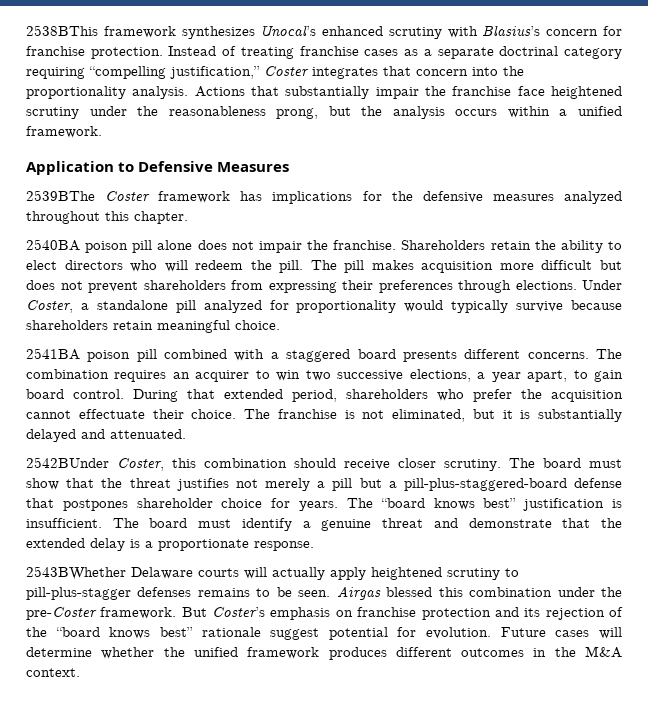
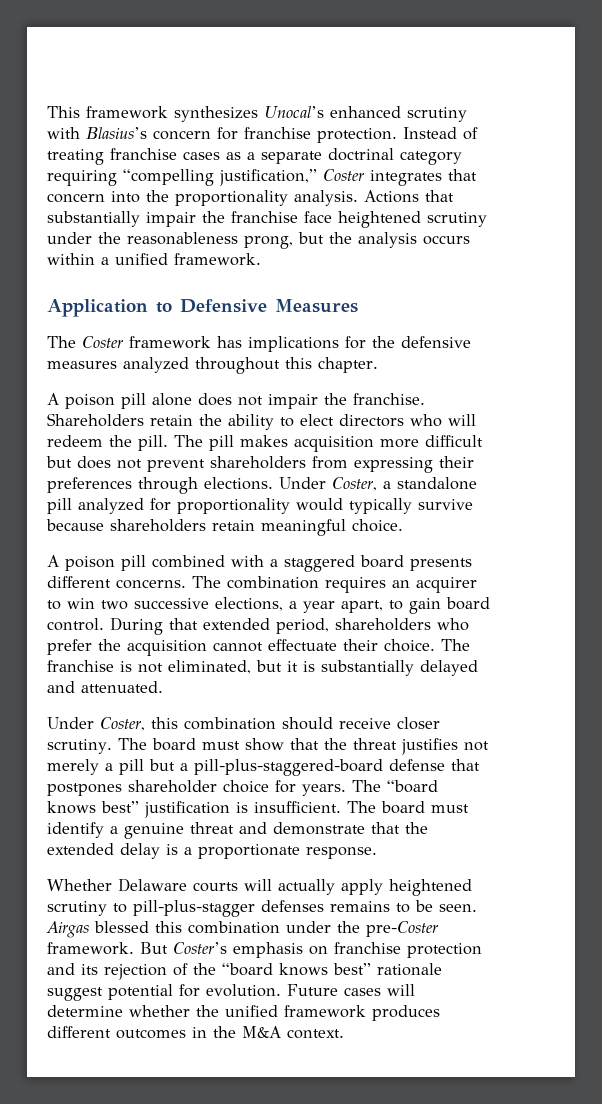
- 2538BThis framework synthesizes Unocal’s enhanced scrutiny with Blasius’s concern for franchise protection.
+ This framework synthesizes Unocal’s enhanced scrutiny with Blasius’s concern for franchise protection.
- 2539BThe Coster framework has implications for the defensive measures analyzed throughout this chapter.
+ The Coster framework has implications for the defensive measures analyzed throughout this chapter.
- 2540BA poison pill alone does not impair the franchise.
+ A poison pill alone does not impair the franchise.
- 2541BA poison pill combined with a staggered board presents different concerns.
+ A poison pill combined with a staggered board presents different concerns.
- 2542BUnder Coster, this combination should receive closer scrutiny.
+ Under Coster, this combination should receive closer scrutiny.
- 2543BWhether Delaware courts will actually apply heightened scrutiny to pill-plus-stagger defenses remains to be seen.
+ Whether Delaware courts will actually apply heightened scrutiny to pill-plus-stagger defenses remains to be seen.

